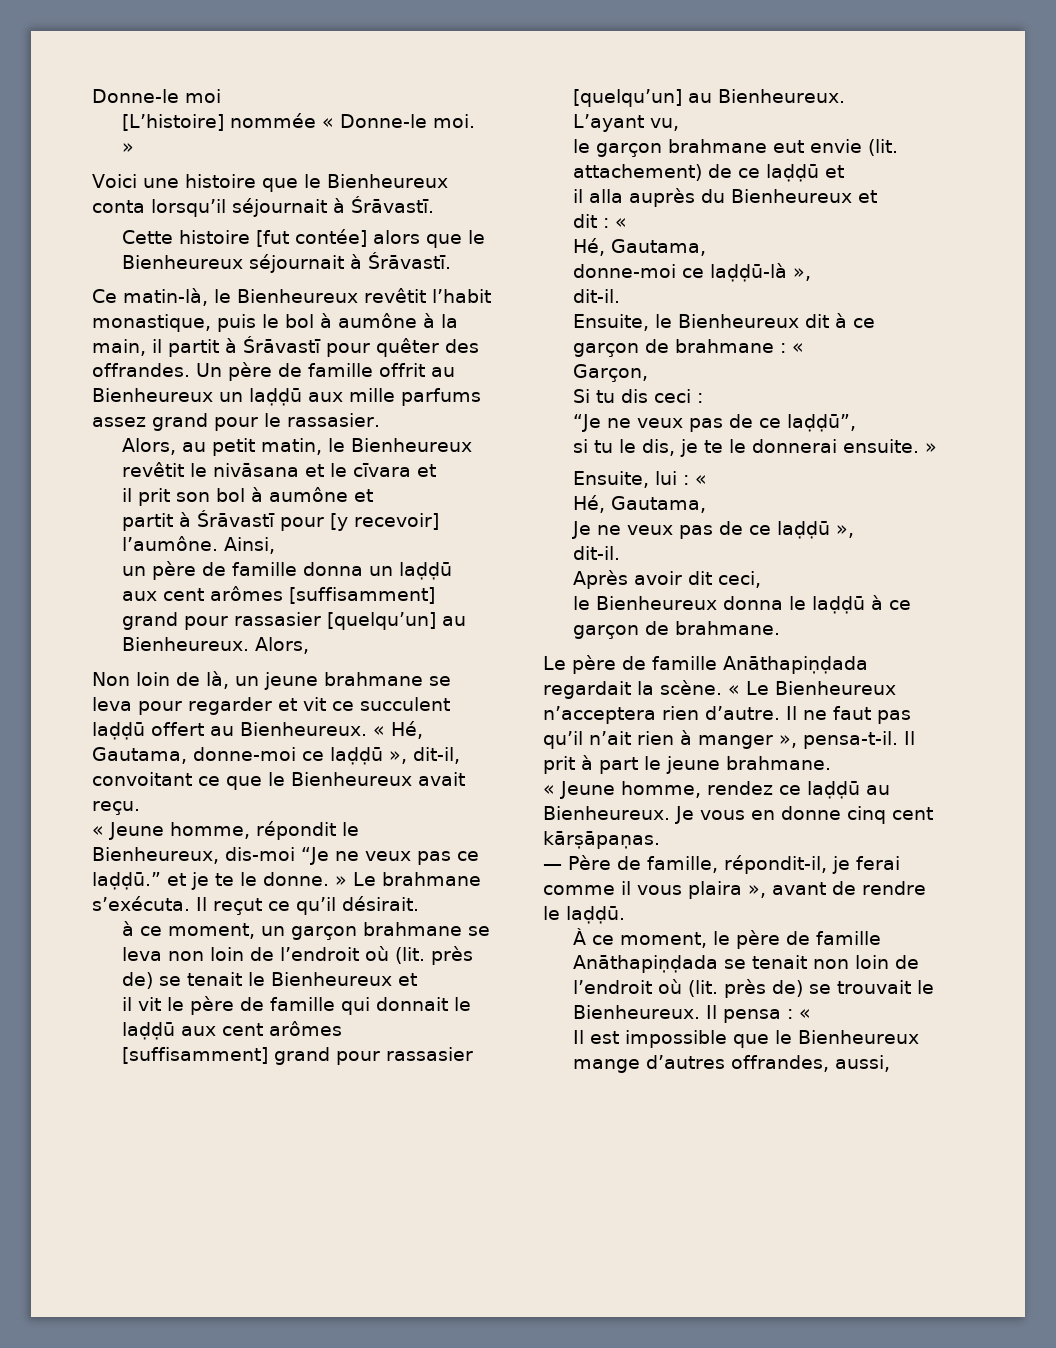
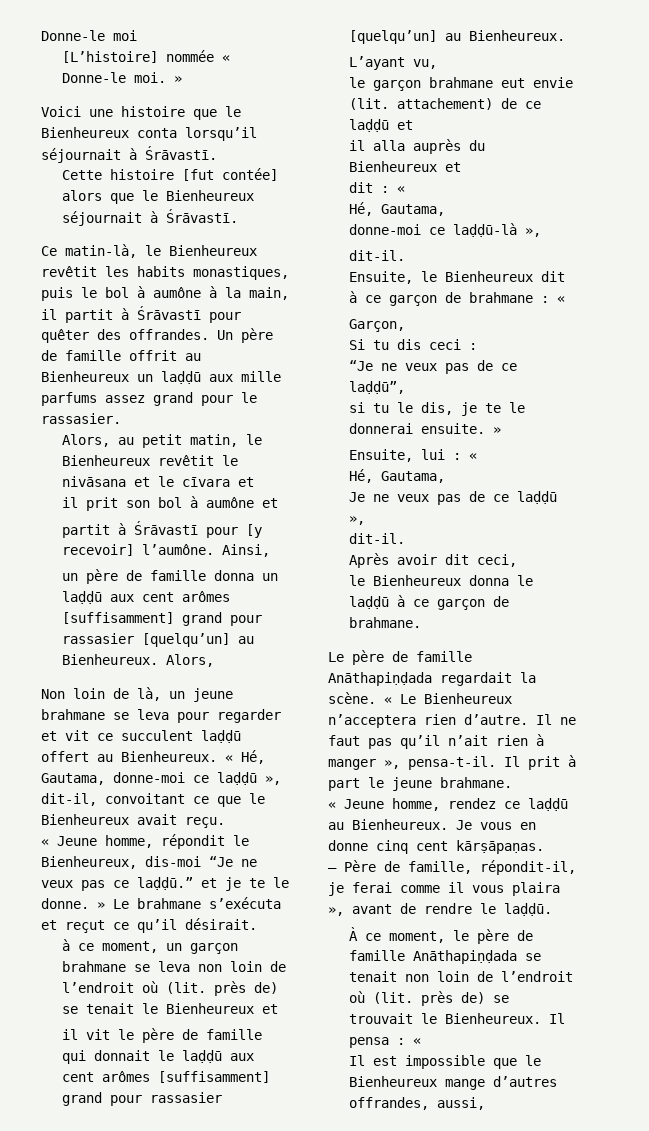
- Ce matin-là, le Bienheureux revêtit l’habit monastique, puis le bol à aumône à la main, il partit à Śrāvastī pour quêter des offrandes.
+ Ce matin-là, le Bienheureux revêtit les habits monastiques, puis le bol à aumône à la main, il partit à Śrāvastī pour quêter des offrandes.
- « Jeune homme, répondit le Bienheureux, dis-moi “Je ne veux pas ce laḍḍū.” et je te le donne. » Le brahmane s’exécuta. Il reçut ce qu’il désirait.
+ « Jeune homme, répondit le Bienheureux, dis-moi “Je ne veux pas ce laḍḍū.” et je te le donne. » Le brahmane s’exécuta et reçut ce qu’il désirait.

